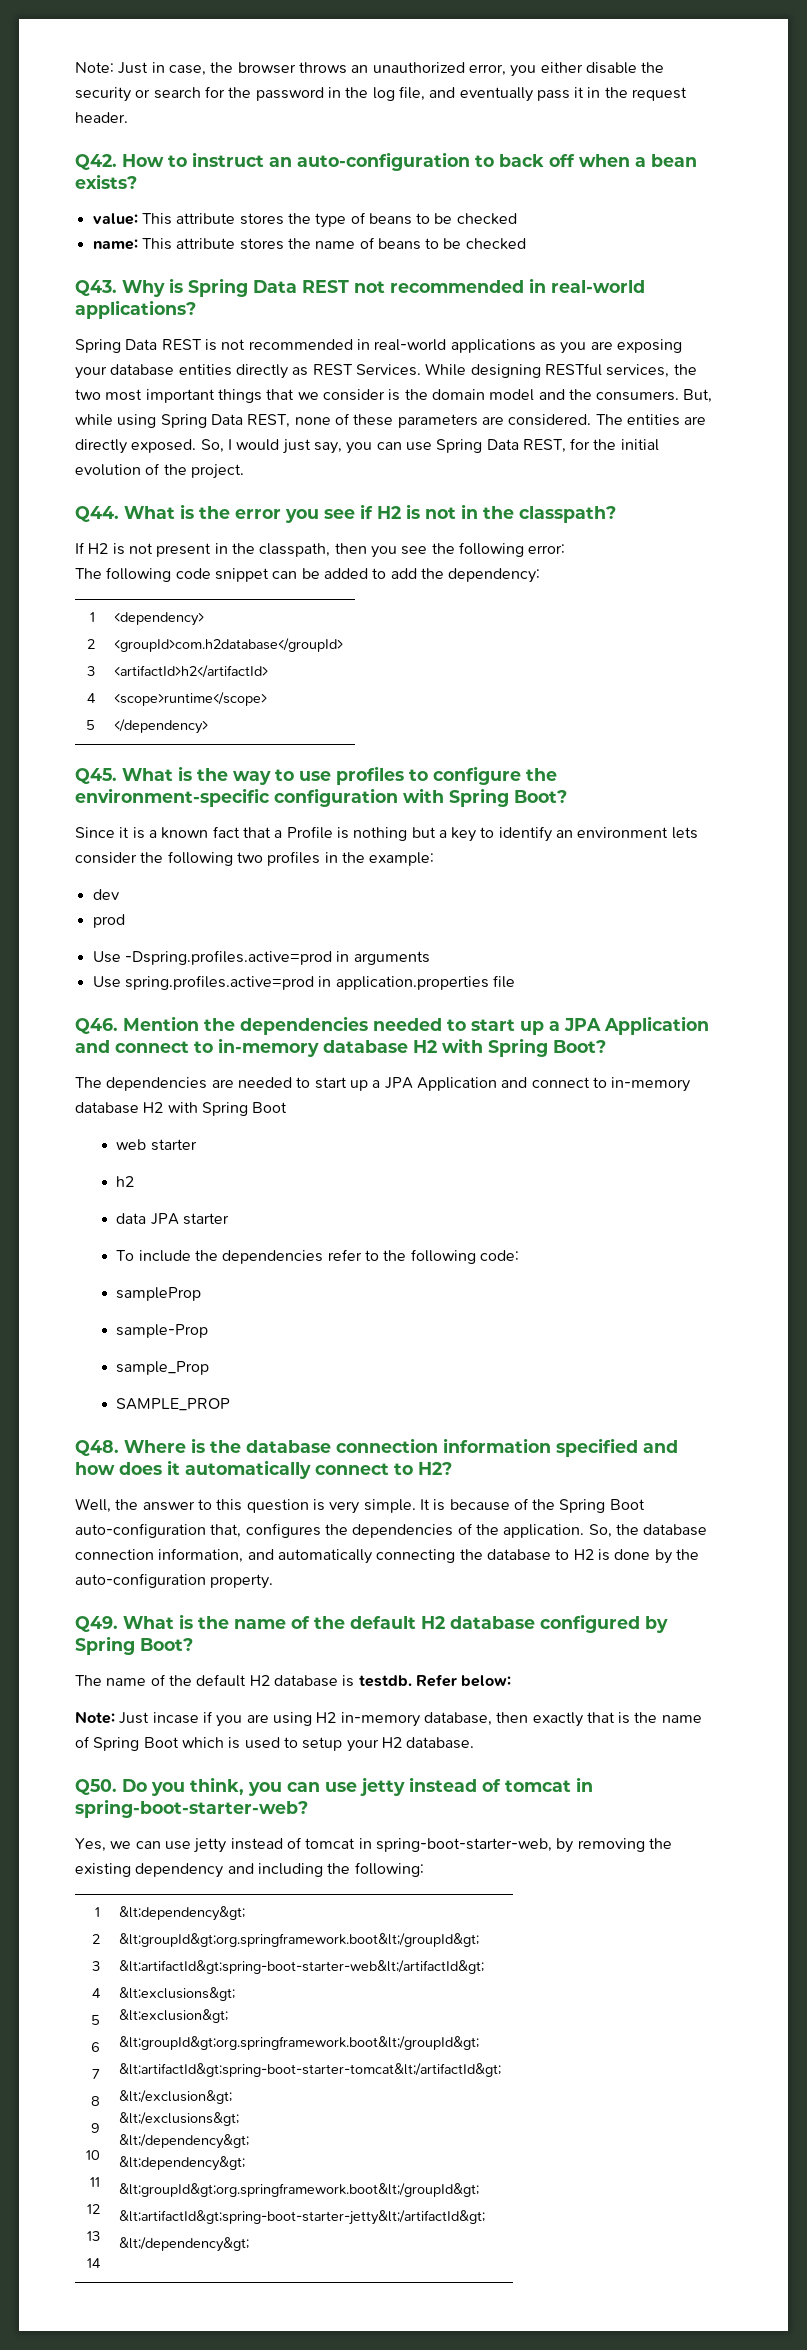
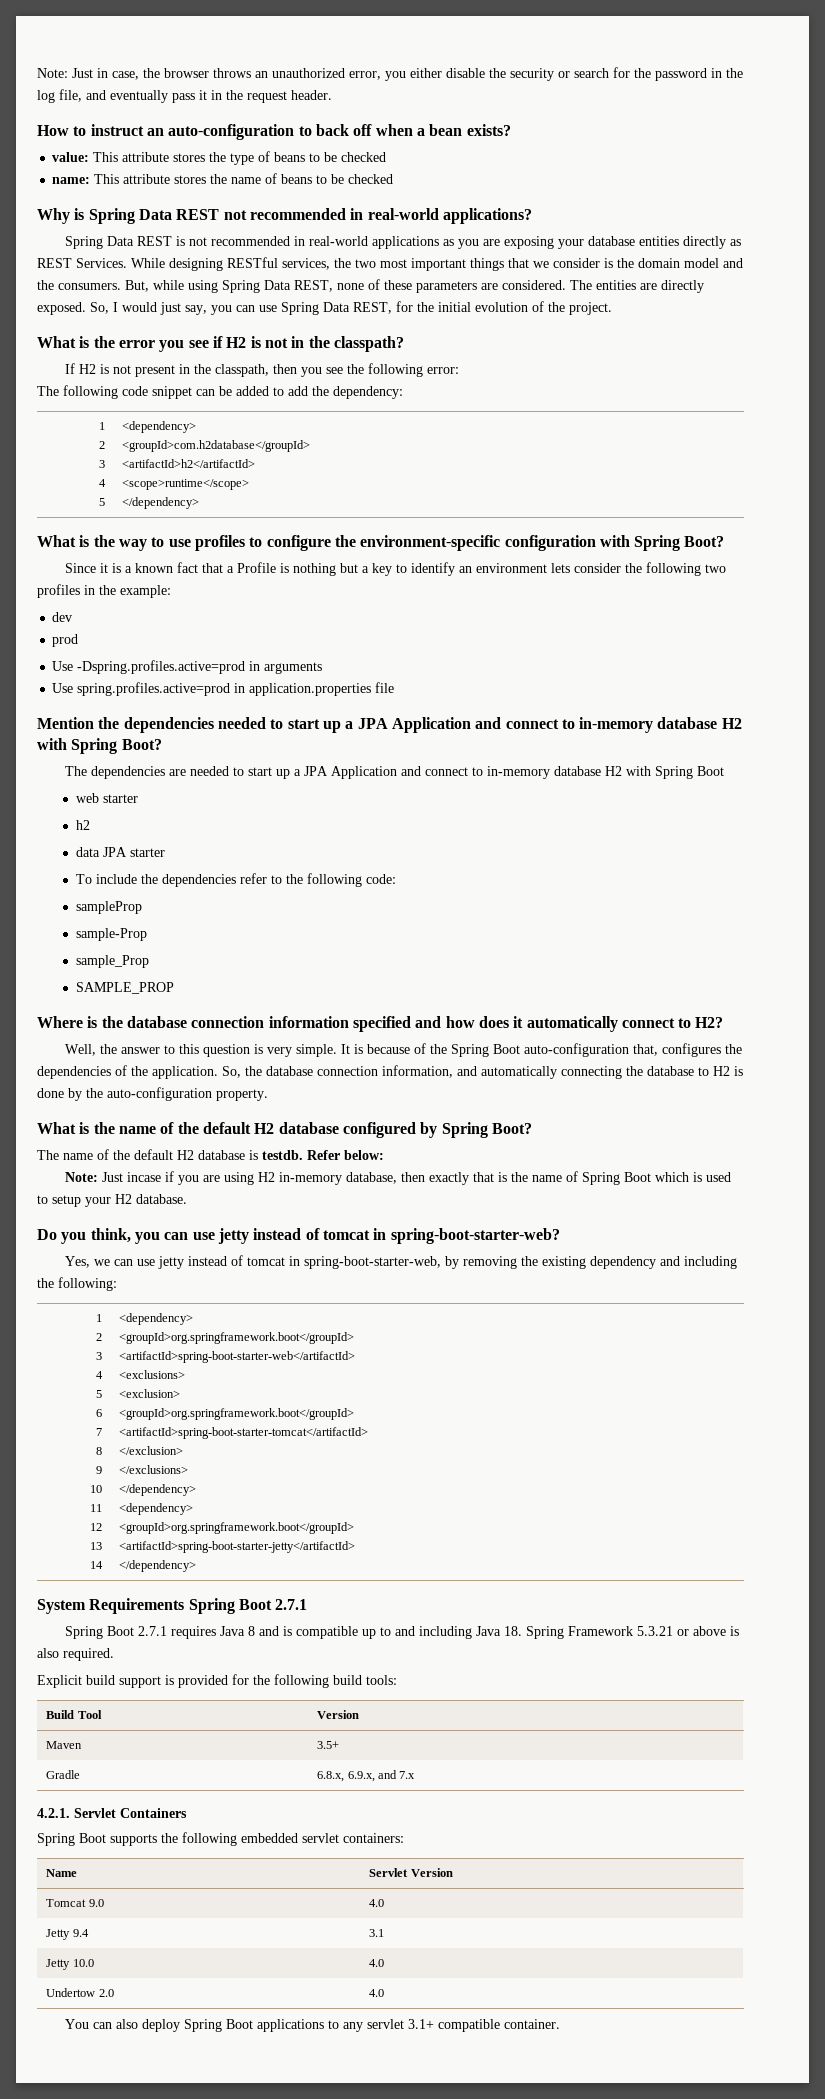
- Q42. How to instruct an auto-configuration to back off when a bean exists?
+ How to instruct an auto-configuration to back off when a bean exists?
- Q43. Why is Spring Data REST not recommended in real-world applications?
+ Why is Spring Data REST not recommended in real-world applications?
- Q44. What is the error you see if H2 is not in the classpath?
+ What is the error you see if H2 is not in the classpath?
- Q45. What is the way to use profiles to configure the environment-specific configuration with Spring Boot?
+ What is the way to use profiles to configure the environment-specific configuration with Spring Boot?
- Q46. Mention the dependencies needed to start up a JPA Application and connect to in-memory database H2 with Spring Boot?
+ Mention the dependencies needed to start up a JPA Application and connect to in-memory database H2 with Spring Boot?
- Q48. Where is the database connection information specified and how does it automatically connect to H2?
+ Where is the database connection information specified and how does it automatically connect to H2?
- Q49. What is the name of the default H2 database configured by Spring Boot?
+ What is the name of the default H2 database configured by Spring Boot?
- Q50. Do you think, you can use jetty instead of tomcat in spring-boot-starter-web?
+ Do you think, you can use jetty instead of tomcat in spring-boot-starter-web?
  Yes, we can use jetty instead of tomcat in spring-boot-starter-web, by removing the existing dependency and including the following:
  1
  2
  3
  4
  5
  6
  7
  8
  9
  10
  11
  12
  13
- 14 | &lt;dependency&gt;
- &lt;groupId&gt;org.springframework.boot&lt;/groupId&gt;
- &lt;artifactId&gt;spring-boot-starter-web&lt;/artifactId&gt;
- &lt;exclusions&gt;
- &lt;exclusion&gt;
- &lt;groupId&gt;org.springframework.boot&lt;/groupId&gt;
- &lt;artifactId&gt;spring-boot-starter-tomcat&lt;/artifactId&gt;
- &lt;/exclusion&gt;
- &lt;/exclusions&gt;
- &lt;/dependency&gt;
- &lt;dependency&gt;
- &lt;groupId&gt;org.springframework.boot&lt;/groupId&gt;
- &lt;artifactId&gt;spring-boot-starter-jetty&lt;/artifactId&gt;
- &lt;/dependency&gt;
+ 14 | <dependency>
+ <groupId>org.springframework.boot</groupId>
+ <artifactId>spring-boot-starter-web</artifactId>
+ <exclusions>
+ <exclusion>
+ <groupId>org.springframework.boot</groupId>
+ <artifactId>spring-boot-starter-tomcat</artifactId>
+ </exclusion>
+ </exclusions>
+ </dependency>
+ <dependency>
+ <groupId>org.springframework.boot</groupId>
+ <artifactId>spring-boot-starter-jetty</artifactId>
+ </dependency>
+ System Requirements Spring Boot 2.7.1
+ Spring Boot 2.7.1 requires Java 8 and is compatible up to and including Java 18. Spring Framework 5.3.21 or above is also required.
+ Explicit build support is provided for the following build tools:
+ Build Tool | Version
+ Maven | 3.5+
+ Gradle | 6.8.x, 6.9.x, and 7.x
+ 4.2.1. Servlet Containers
+ Spring Boot supports the following embedded servlet containers:
+ Name | Servlet Version
+ Tomcat 9.0 | 4.0
+ Jetty 9.4 | 3.1
+ Jetty 10.0 | 4.0
+ Undertow 2.0 | 4.0
+ You can also deploy Spring Boot applications to any servlet 3.1+ compatible container.

